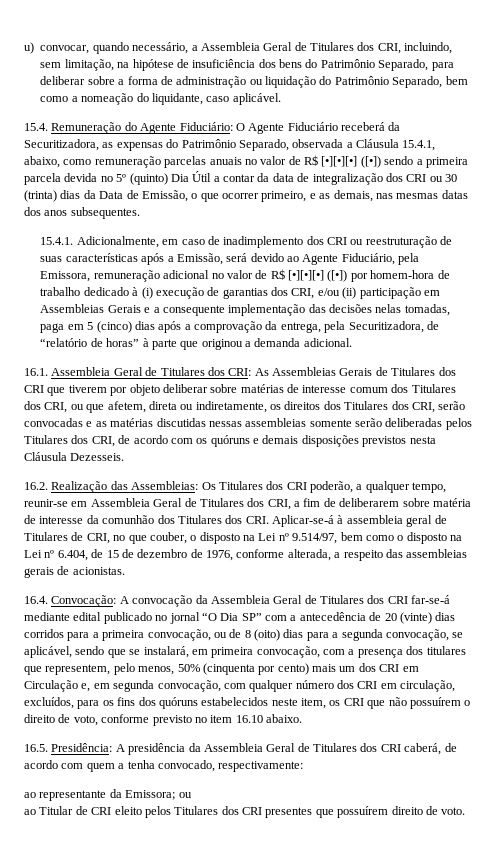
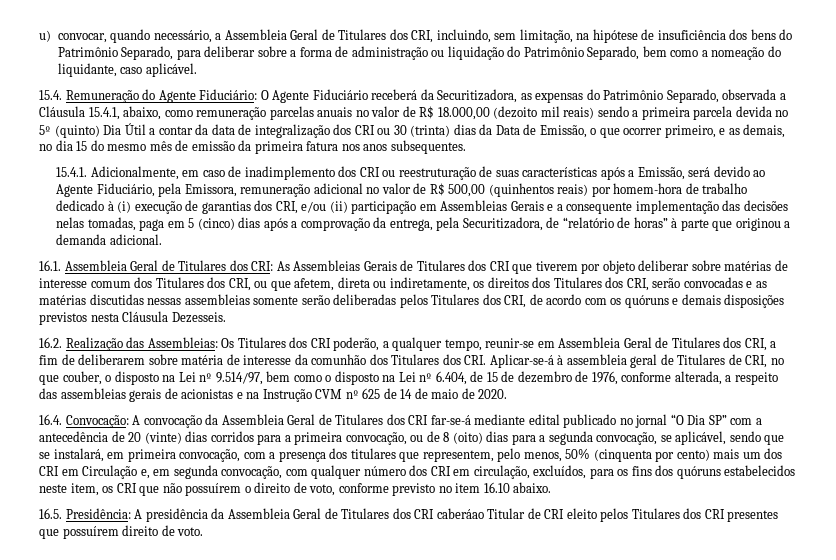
- O Agente Fiduciário receberá da Securitizadora, as expensas do Patrimônio Separado, observada a Cláusula 15.4.1, abaixo, como remuneração parcelas anuais no valor de R$ [•][•][•] ([•]) sendo a primeira parcela devida no 5º (quinto) Dia Útil a contar da data de integralização dos CRI ou 30 (trinta) dias da Data de Emissão, o que ocorrer primeiro, e as demais, nas mesmas datas dos anos subsequentes.
+ O Agente Fiduciário receberá da Securitizadora, as expensas do Patrimônio Separado, observada a Cláusula 15.4.1, abaixo, como remuneração parcelas anuais no valor de R$ 18.000,00 (dezoito mil reais) sendo a primeira parcela devida no 5º (quinto) Dia Útil a contar da data de integralização dos CRI ou 30 (trinta) dias da Data de Emissão, o que ocorrer primeiro, e as demais, no dia 15 do mesmo mês de emissão da primeira fatura nos anos subsequentes.
- 15.4.1. Adicionalmente, em caso de inadimplemento dos CRI ou reestruturação de suas características após a Emissão, será devido ao Agente Fiduciário, pela Emissora, remuneração adicional no valor de R$ [•][•][•] ([•]) por homem-hora de trabalho dedicado à (i) execução de garantias dos CRI, e/ou (ii) participação em Assembleias Gerais e a consequente implementação das decisões nelas tomadas, paga em 5 (cinco) dias após a comprovação da entrega, pela Securitizadora, de “relatório de horas” à parte que originou a demanda adicional.
+ 15.4.1. Adicionalmente, em caso de inadimplemento dos CRI ou reestruturação de suas características após a Emissão, será devido ao Agente Fiduciário, pela Emissora, remuneração adicional no valor de R$ 500,00 (quinhentos reais) por homem-hora de trabalho dedicado à (i) execução de garantias dos CRI, e/ou (ii) participação em Assembleias Gerais e a consequente implementação das decisões nelas tomadas, paga em 5 (cinco) dias após a comprovação da entrega, pela Securitizadora, de “relatório de horas” à parte que originou a demanda adicional.
- Os Titulares dos CRI poderão, a qualquer tempo, reunir-se em Assembleia Geral de Titulares dos CRI, a fim de deliberarem sobre matéria de interesse da comunhão dos Titulares dos CRI. Aplicar-se-á à assembleia geral de Titulares de CRI, no que couber, o disposto na Lei nº 9.514/97, bem como o disposto na Lei nº 6.404, de 15 de dezembro de 1976, conforme alterada, a respeito das assembleias gerais de acionistas.
+ Os Titulares dos CRI poderão, a qualquer tempo, reunir-se em Assembleia Geral de Titulares dos CRI, a fim de deliberarem sobre matéria de interesse da comunhão dos Titulares dos CRI. Aplicar-se-á à assembleia geral de Titulares de CRI, no que couber, o disposto na Lei nº 9.514/97, bem como o disposto na Lei nº 6.404, de 15 de dezembro de 1976, conforme alterada, a respeito das assembleias gerais de acionistas e na Instrução CVM nº 625 de 14 de maio de 2020.
- 16.5. Presidência: A presidência da Assembleia Geral de Titulares dos CRI caberá, de acordo com quem a tenha convocado, respectivamente:
- ao representante da Emissora; ou
- ao Titular de CRI eleito pelos Titulares dos CRI presentes que possuírem direito de voto.
+ 16.5. Presidência: A presidência da Assembleia Geral de Titulares dos CRI caberáao Titular de CRI eleito pelos Titulares dos CRI presentes que possuírem direito de voto.

